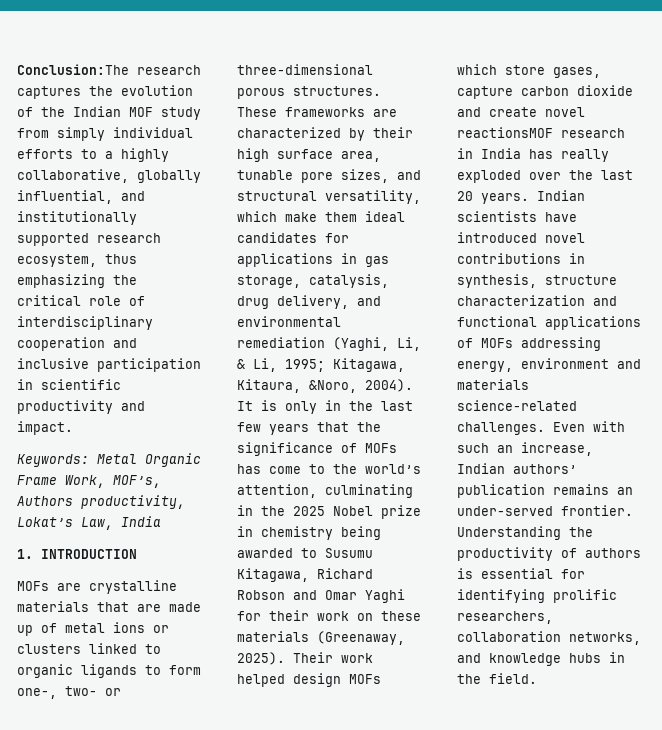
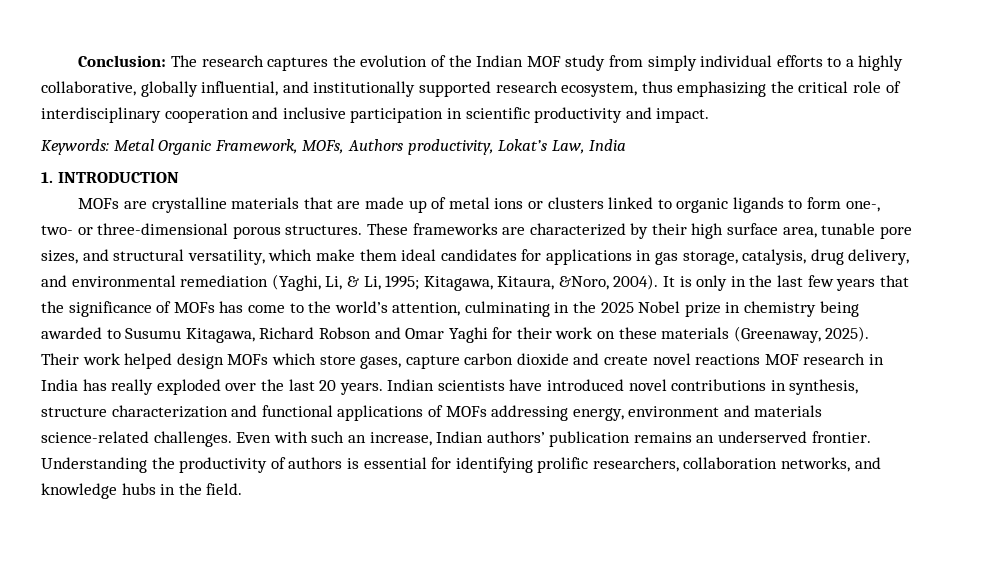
- Conclusion:The research captures the evolution of the Indian MOF study from simply individual efforts to a highly collaborative, globally influential, and institutionally supported research ecosystem, thus emphasizing the critical role of interdisciplinary cooperation and inclusive participation in scientific productivity and impact.
+ Conclusion: The research captures the evolution of the Indian MOF study from simply individual efforts to a highly collaborative, globally influential, and institutionally supported research ecosystem, thus emphasizing the critical role of interdisciplinary cooperation and inclusive participation in scientific productivity and impact.
- Keywords: Metal Organic Frame Work, MOF’s, Authors productivity, Lokat’s Law, India
+ Keywords: Metal Organic Framework, MOFs, Authors productivity, Lokat’s Law, India
- Their work helped design MOFs which store gases, capture carbon dioxide and create novel reactionsMOF research in India has really exploded over the last 20 years.
+ Their work helped design MOFs which store gases, capture carbon dioxide and create novel reactions MOF research in India has really exploded over the last 20 years.
- Even with such an increase, Indian authors’ publication remains an under-served frontier.
+ Even with such an increase, Indian authors’ publication remains an underserved frontier.

